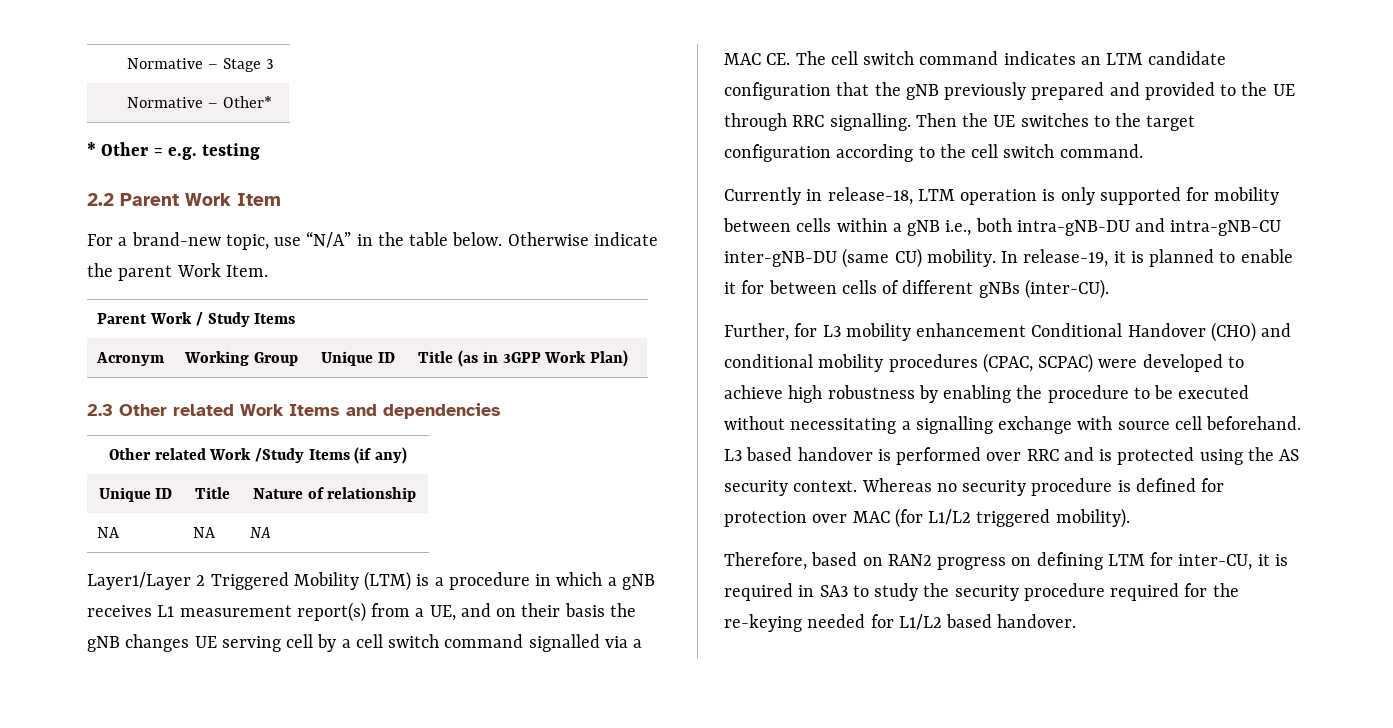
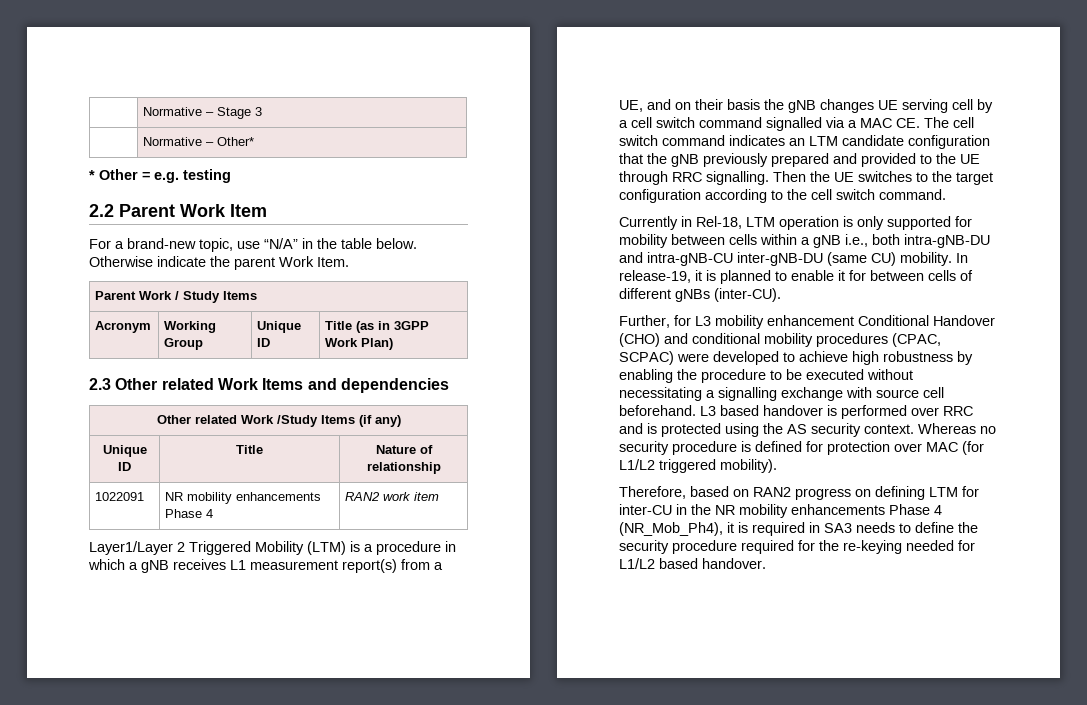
- NA | NA | NA
+ 1022091 | NR mobility enhancements Phase 4 | RAN2 work item
- Currently in release-18, LTM operation is only supported for mobility between cells within a gNB i.e., both intra-gNB-DU and intra-gNB-CU inter-gNB-DU (same CU) mobility.
+ Currently in Rel-18, LTM operation is only supported for mobility between cells within a gNB i.e., both intra-gNB-DU and intra-gNB-CU inter-gNB-DU (same CU) mobility.
- Therefore, based on RAN2 progress on defining LTM for inter-CU, it is required in SA3 to study the security procedure required for the re-keying needed for L1/L2 based handover.
+ Therefore, based on RAN2 progress on defining LTM for inter-CU in the NR mobility enhancements Phase 4 (NR_Mob_Ph4), it is required in SA3 needs to define the security procedure required for the re-keying needed for L1/L2 based handover.

